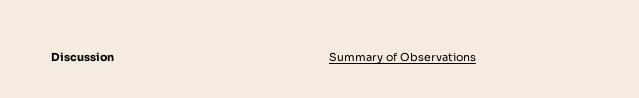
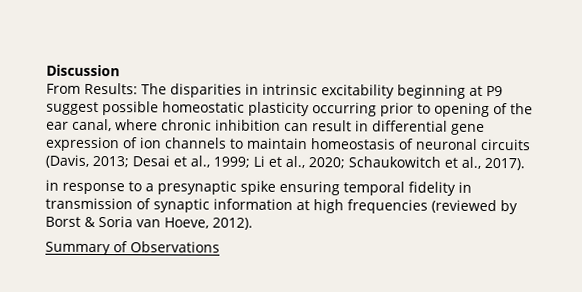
+ From Results: The disparities in intrinsic excitability beginning at P9 suggest possible homeostatic plasticity occurring prior to opening of the ear canal, where chronic inhibition can result in differential gene expression of ion channels to maintain homeostasis of neuronal circuits (Davis, 2013; Desai et al., 1999; Li et al., 2020; Schaukowitch et al., 2017).
+ in response to a presynaptic spike ensuring temporal fidelity in transmission of synaptic information at high frequencies (reviewed by Borst & Soria van Hoeve, 2012).

